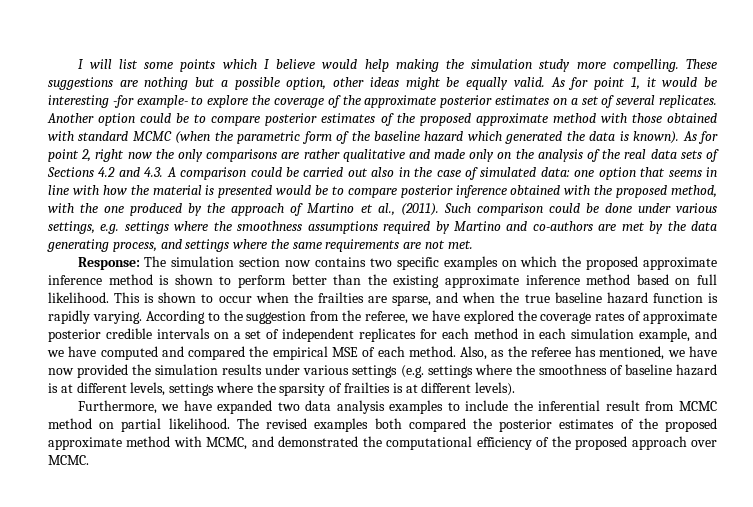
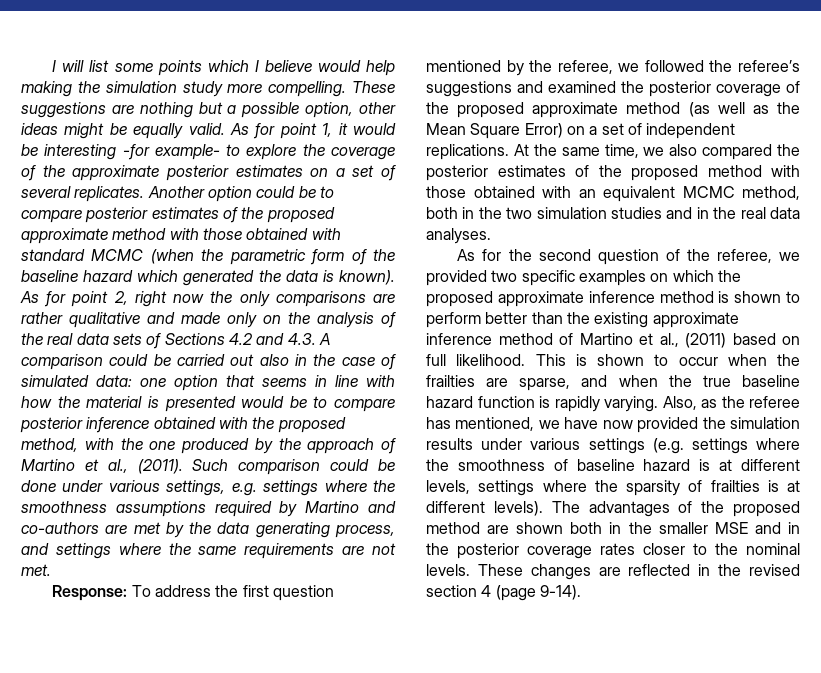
- Response: The simulation section now contains two specific examples on which the proposed approximate inference method is shown to perform better than the existing approximate inference method based on full likelihood.
+ Response: To address the first question mentioned by the referee, we followed the referee’s suggestions and examined the posterior coverage of the proposed approximate method (as well as the Mean Square Error) on a set of independent replications. At the same time, we also compared the posterior estimates of the proposed method with those obtained with an equivalent MCMC method, both in the two simulation studies and in the real data analyses.
+ As for the second question of the referee, we provided two specific examples on which the proposed approximate inference method is shown to perform better than the existing approximate inference method of Martino et al., (2011) based on full likelihood.
- According to the suggestion from the referee, we have explored the coverage rates of approximate posterior credible intervals on a set of independent replicates for each method in each simulation example, and we have computed and compared the empirical MSE of each method.
- Also, as the referee has mentioned, we have now provided the simulation results under various settings (e.g. settings where the smoothness of baseline hazard is at different levels, settings where the sparsity of frailties is at different levels).
- Furthermore, we have expanded two data analysis examples to include the inferential result from MCMC method on partial likelihood. The revised examples both compared the posterior estimates of the proposed approximate method with MCMC, and demonstrated the computational efficiency of the proposed approach over MCMC.
+ Also, as the referee has mentioned, we have now provided the simulation results under various settings (e.g. settings where the smoothness of baseline hazard is at different levels, settings where the sparsity of frailties is at different levels). The advantages of the proposed method are shown both in the smaller MSE and in the posterior coverage rates closer to the nominal levels. These changes are reflected in the revised section 4 (page 9-14).

